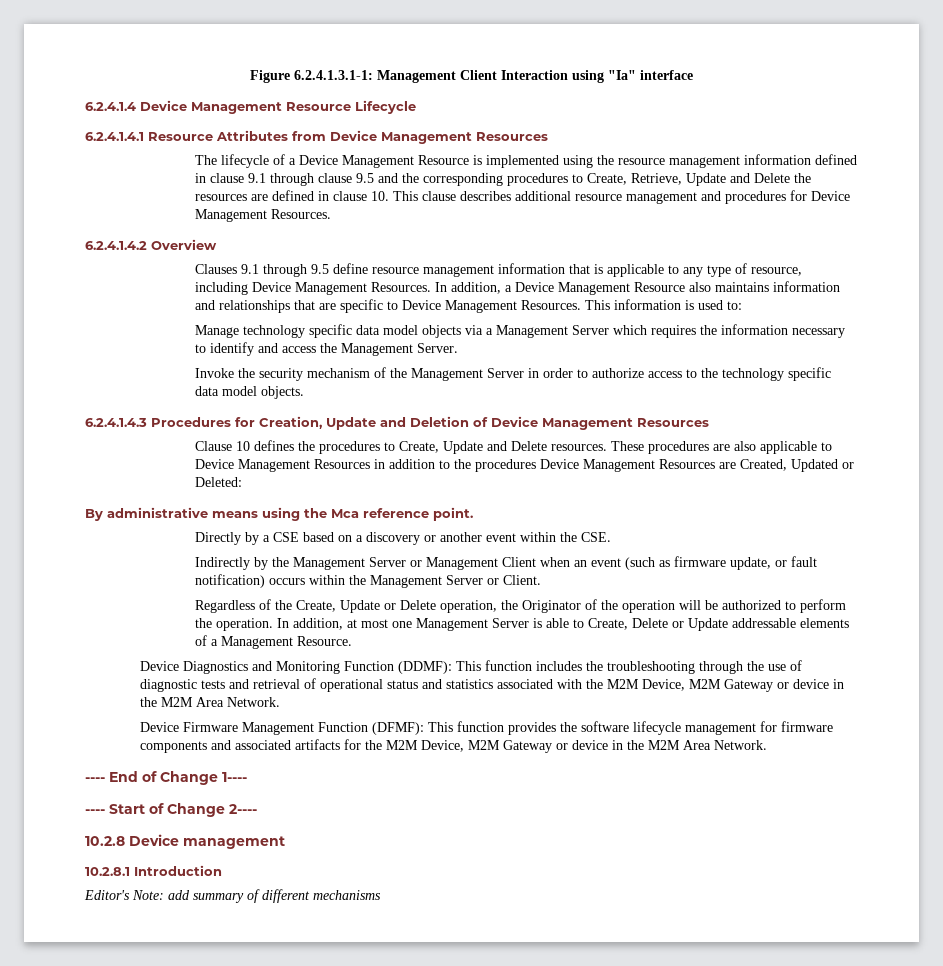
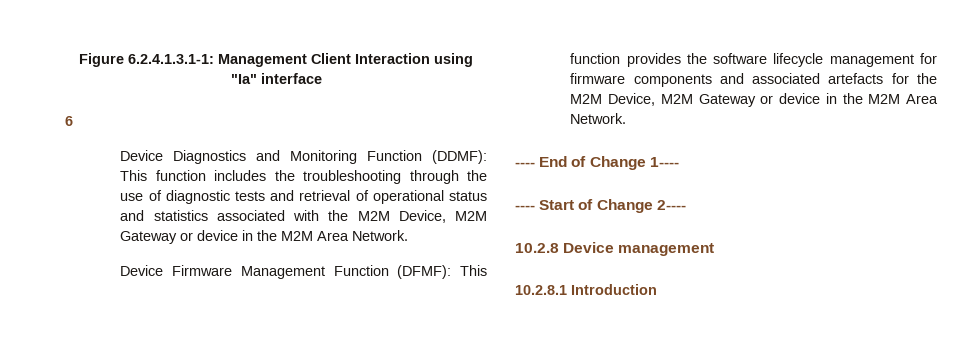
- 6.2.4.1.4 Device Management Resource Lifecycle
- 6.2.4.1.4.1 Resource Attributes from Device Management Resources
- The lifecycle of a Device Management Resource is implemented using the resource management information defined in clause 9.1 through clause 9.5 and the corresponding procedures to Create, Retrieve, Update and Delete the resources are defined in clause 10. This clause describes additional resource management and procedures for Device Management Resources.
- 6.2.4.1.4.2 Overview
- Clauses 9.1 through 9.5 define resource management information that is applicable to any type of resource, including Device Management Resources. In addition, a Device Management Resource also maintains information and relationships that are specific to Device Management Resources. This information is used to:
- Manage technology specific data model objects via a Management Server which requires the information necessary to identify and access the Management Server.
- Invoke the security mechanism of the Management Server in order to authorize access to the technology specific data model objects.
- 6.2.4.1.4.3 Procedures for Creation, Update and Deletion of Device Management Resources
- Clause 10 defines the procedures to Create, Update and Delete resources. These procedures are also applicable to Device Management Resources in addition to the procedures Device Management Resources are Created, Updated or Deleted:
- By administrative means using the Mca reference point.
- Directly by a CSE based on a discovery or another event within the CSE.
- Indirectly by the Management Server or Management Client when an event (such as firmware update, or fault notification) occurs within the Management Server or Client.
- Regardless of the Create, Update or Delete operation, the Originator of the operation will be authorized to perform the operation. In addition, at most one Management Server is able to Create, Delete or Update addressable elements of a Management Resource.
+ 6
- Device Firmware Management Function (DFMF): This function provides the software lifecycle management for firmware components and associated artifacts for the M2M Device, M2M Gateway or device in the M2M Area Network.
+ Device Firmware Management Function (DFMF): This function provides the software lifecycle management for firmware components and associated artefacts for the M2M Device, M2M Gateway or device in the M2M Area Network.
- Editor's Note: add summary of different mechanisms

